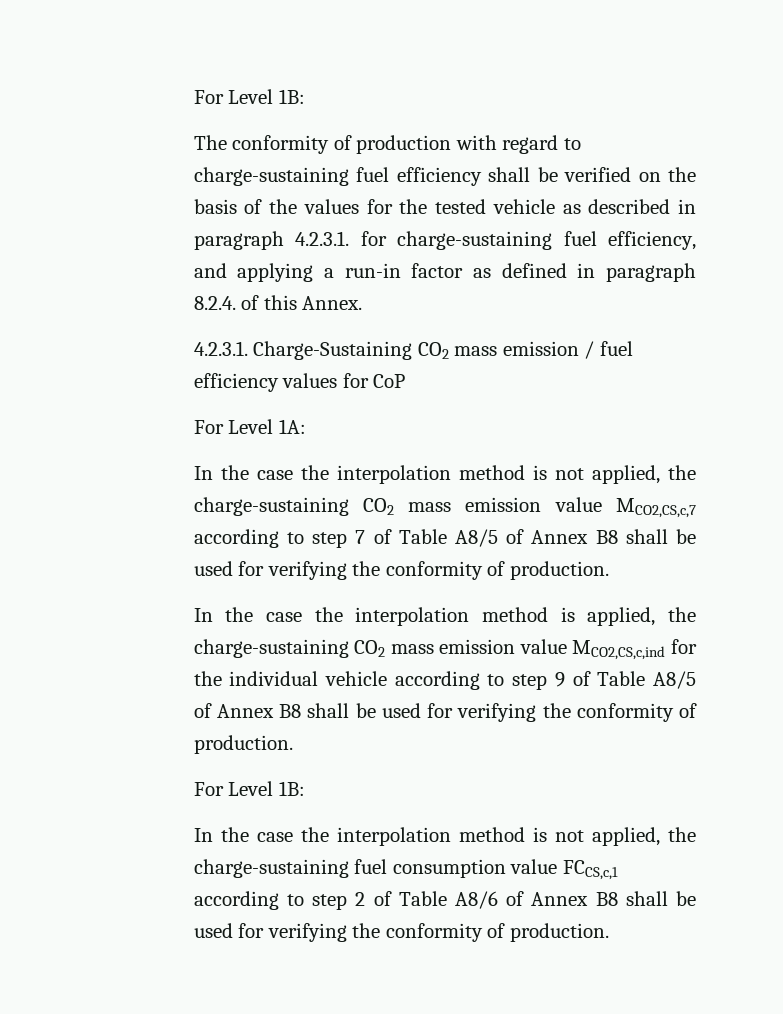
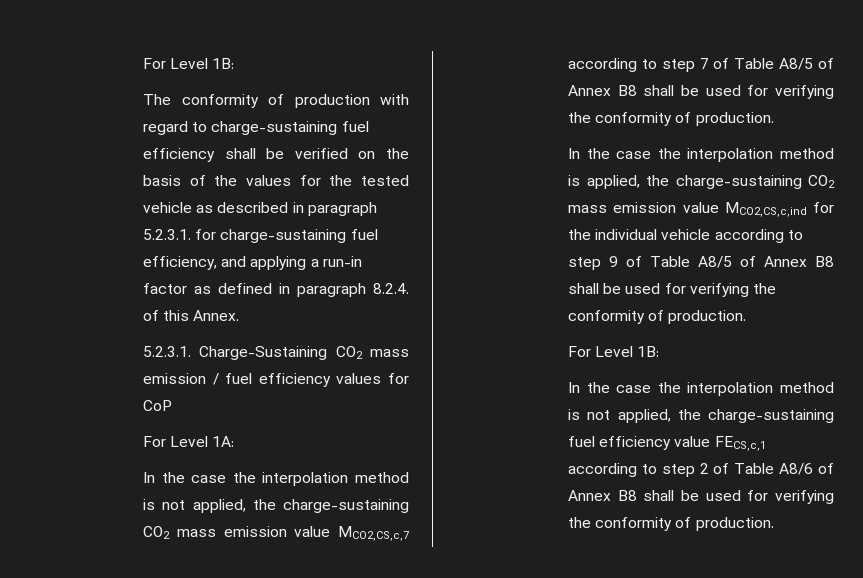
- The conformity of production with regard to charge-sustaining fuel efficiency shall be verified on the basis of the values for the tested vehicle as described in paragraph 4.2.3.1. for charge-sustaining fuel efficiency, and applying a run-in factor as defined in paragraph 8.2.4. of this Annex.
+ The conformity of production with regard to charge-sustaining fuel efficiency shall be verified on the basis of the values for the tested vehicle as described in paragraph 5.2.3.1. for charge-sustaining fuel efficiency, and applying a run-in factor as defined in paragraph 8.2.4. of this Annex.
- 4.2.3.1. Charge-Sustaining CO2 mass emission / fuel efficiency values for CoP
+ 5.2.3.1. Charge-Sustaining CO2 mass emission / fuel efficiency values for CoP
- In the case the interpolation method is not applied, the charge-sustaining fuel consumption value FCCS,c,1 according to step 2 of Table A8/6 of Annex B8 shall be used for verifying the conformity of production.
+ In the case the interpolation method is not applied, the charge-sustaining fuel efficiency value FECS,c,1 according to step 2 of Table A8/6 of Annex B8 shall be used for verifying the conformity of production.

